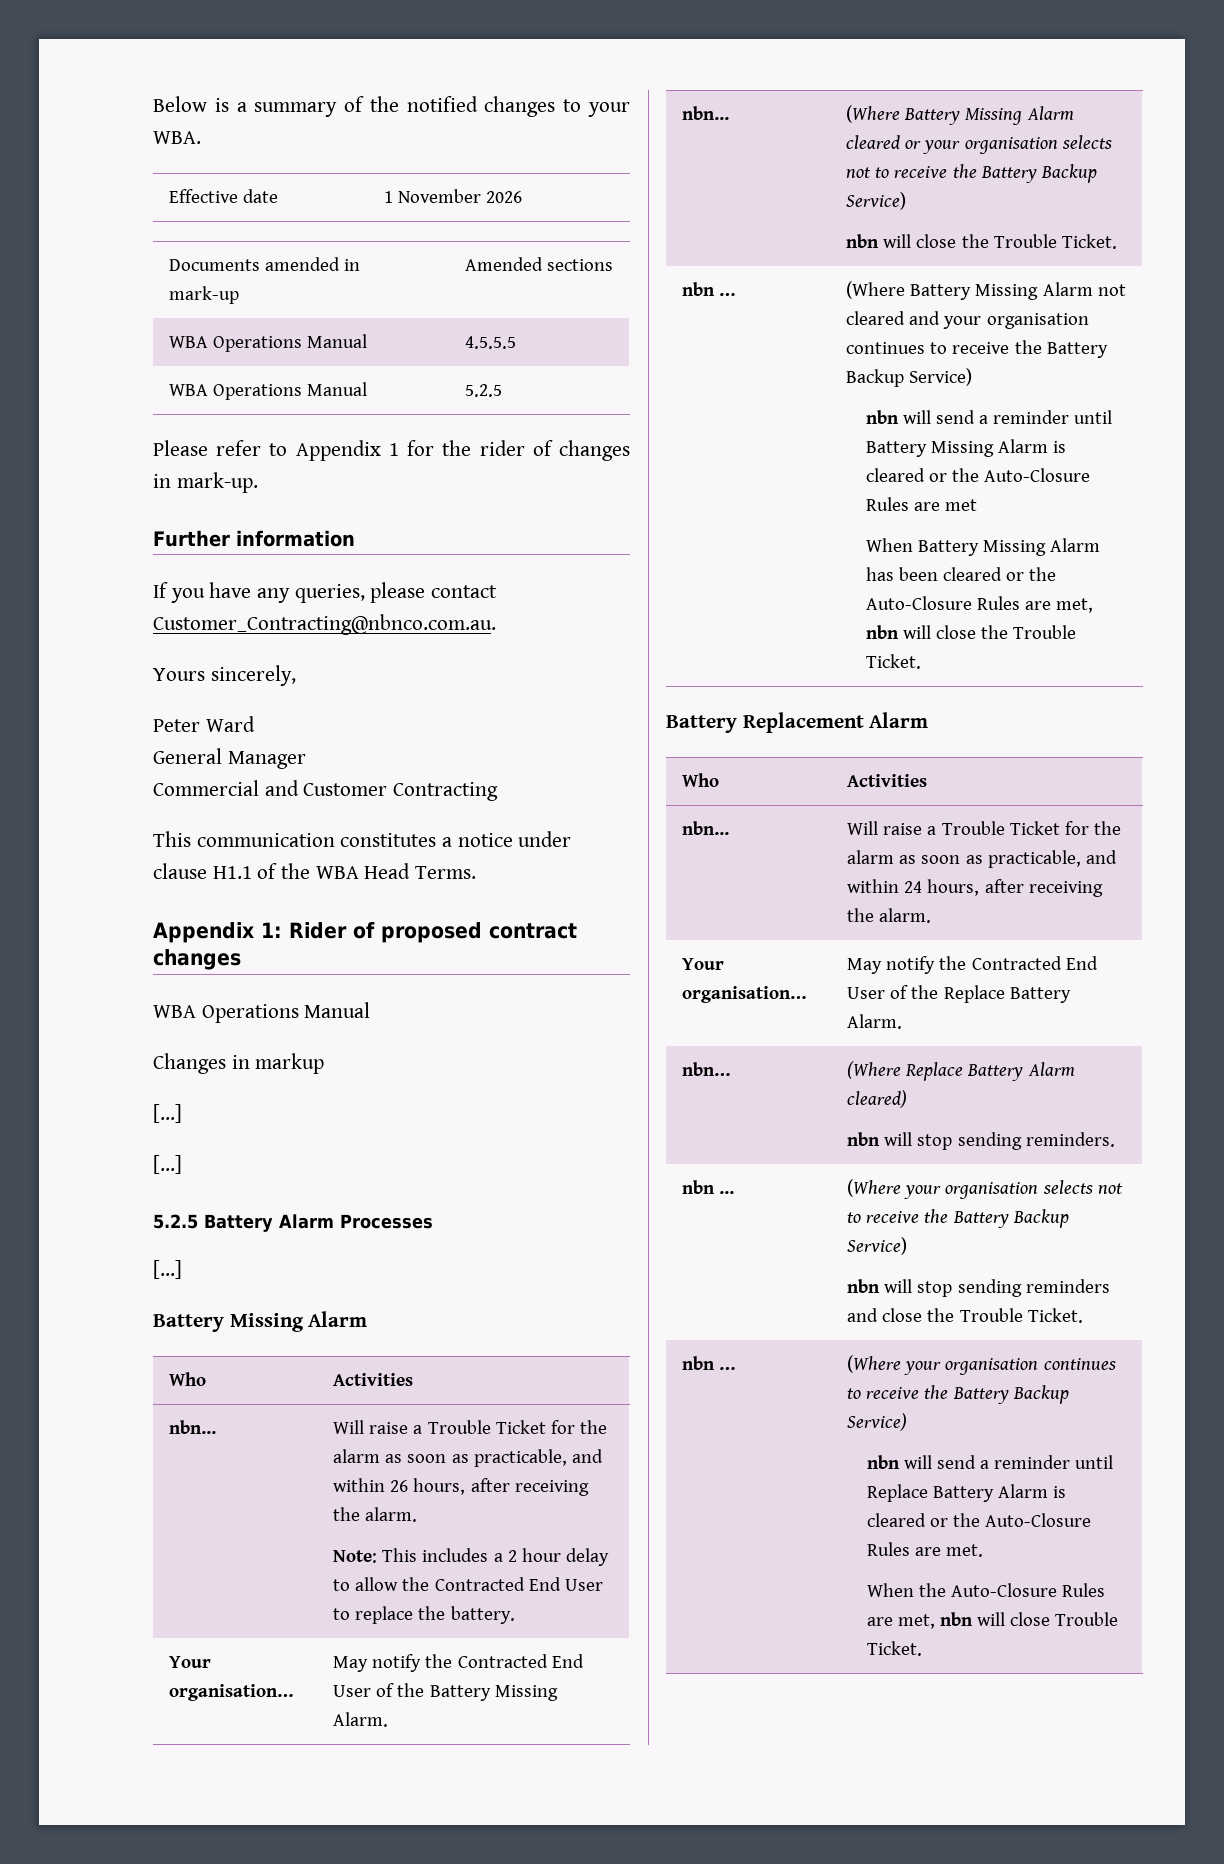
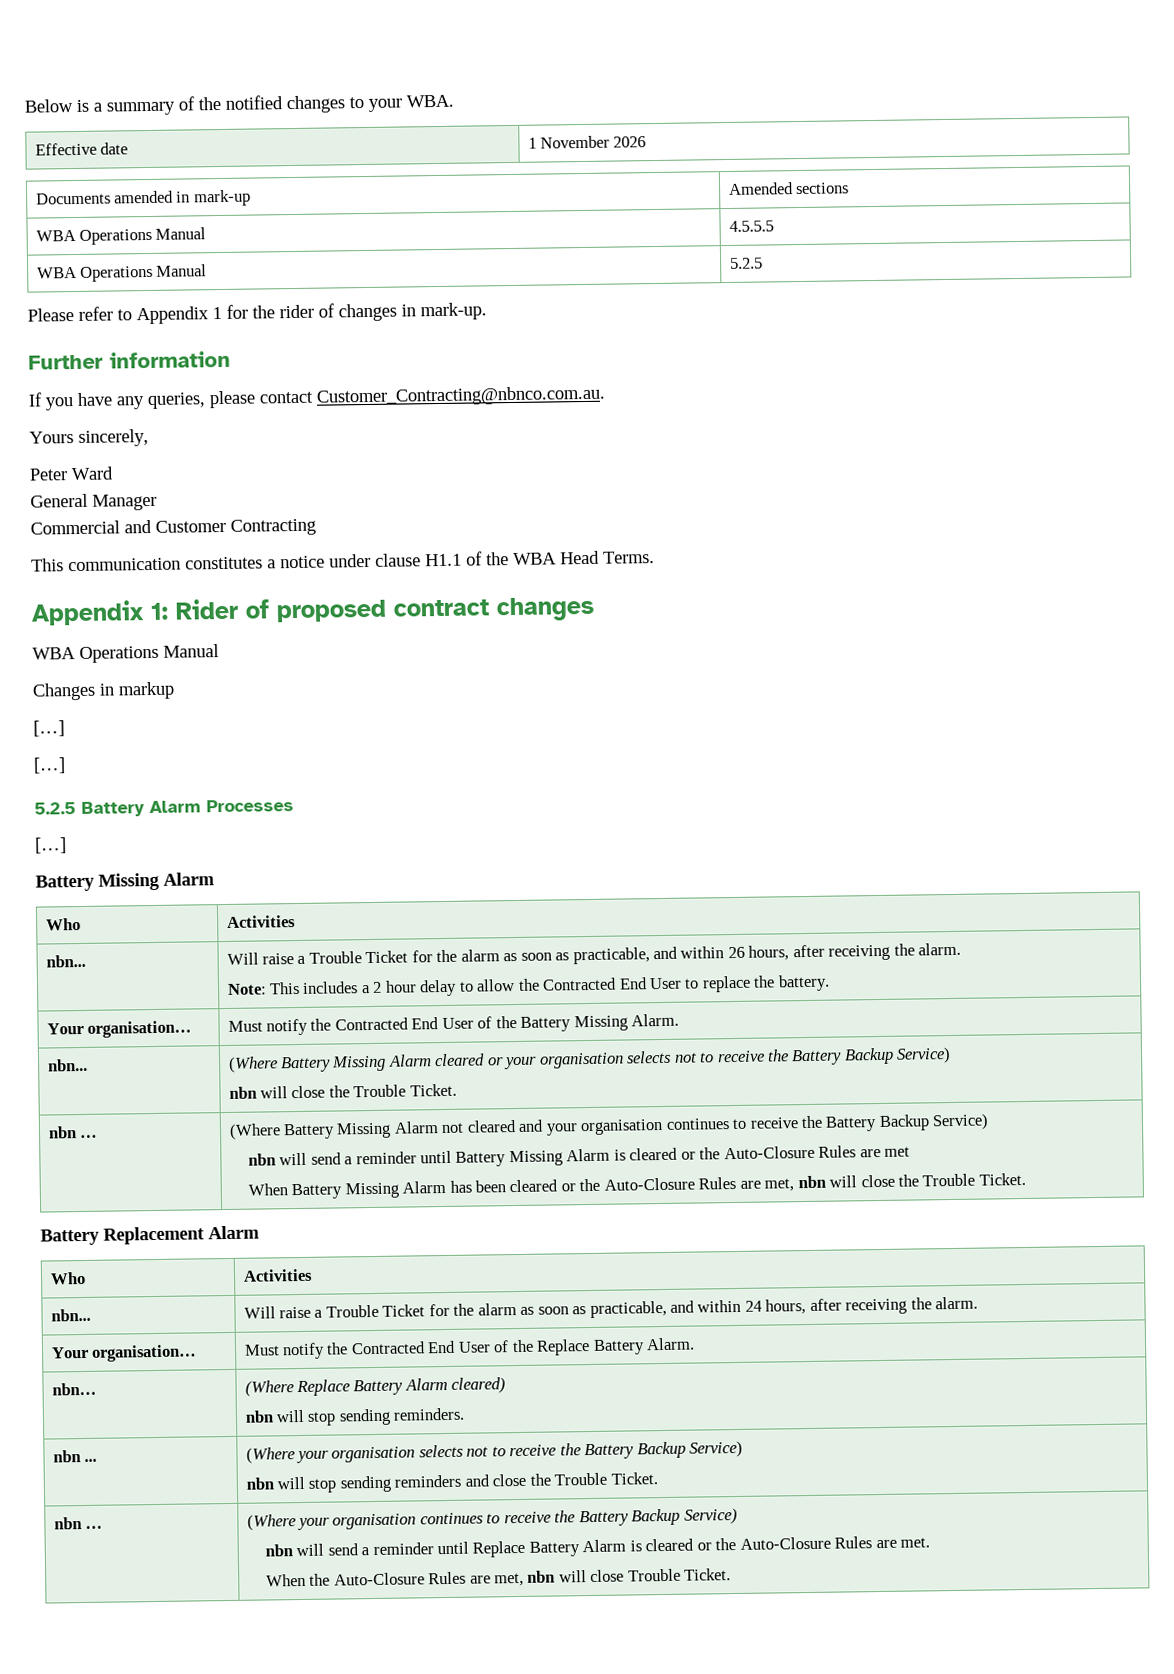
- Your organisation… | May notify the Contracted End User of the Battery Missing Alarm.
+ Your organisation… | Must notify the Contracted End User of the Battery Missing Alarm.
- Your organisation… | May notify the Contracted End User of the Replace Battery Alarm.
+ Your organisation… | Must notify the Contracted End User of the Replace Battery Alarm.

